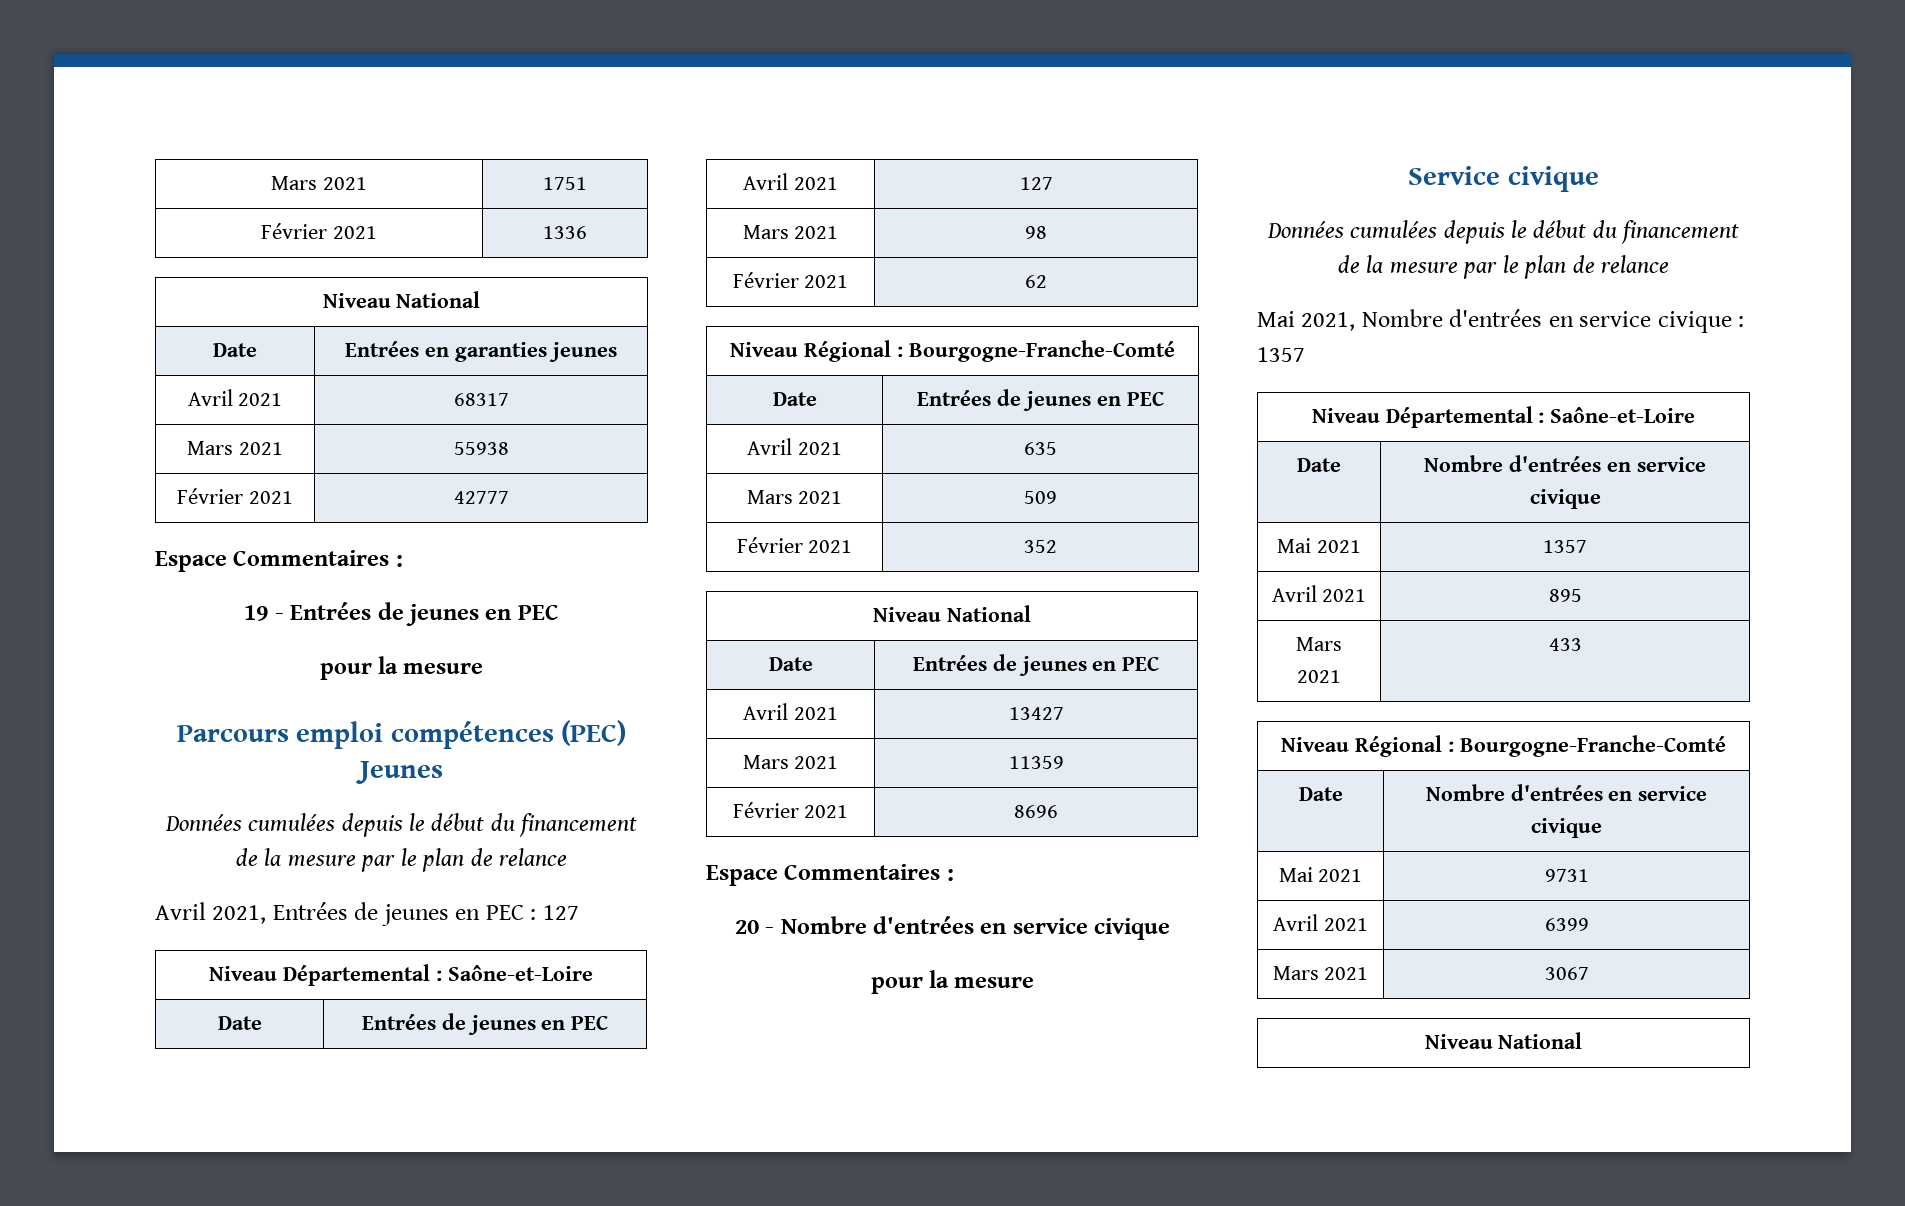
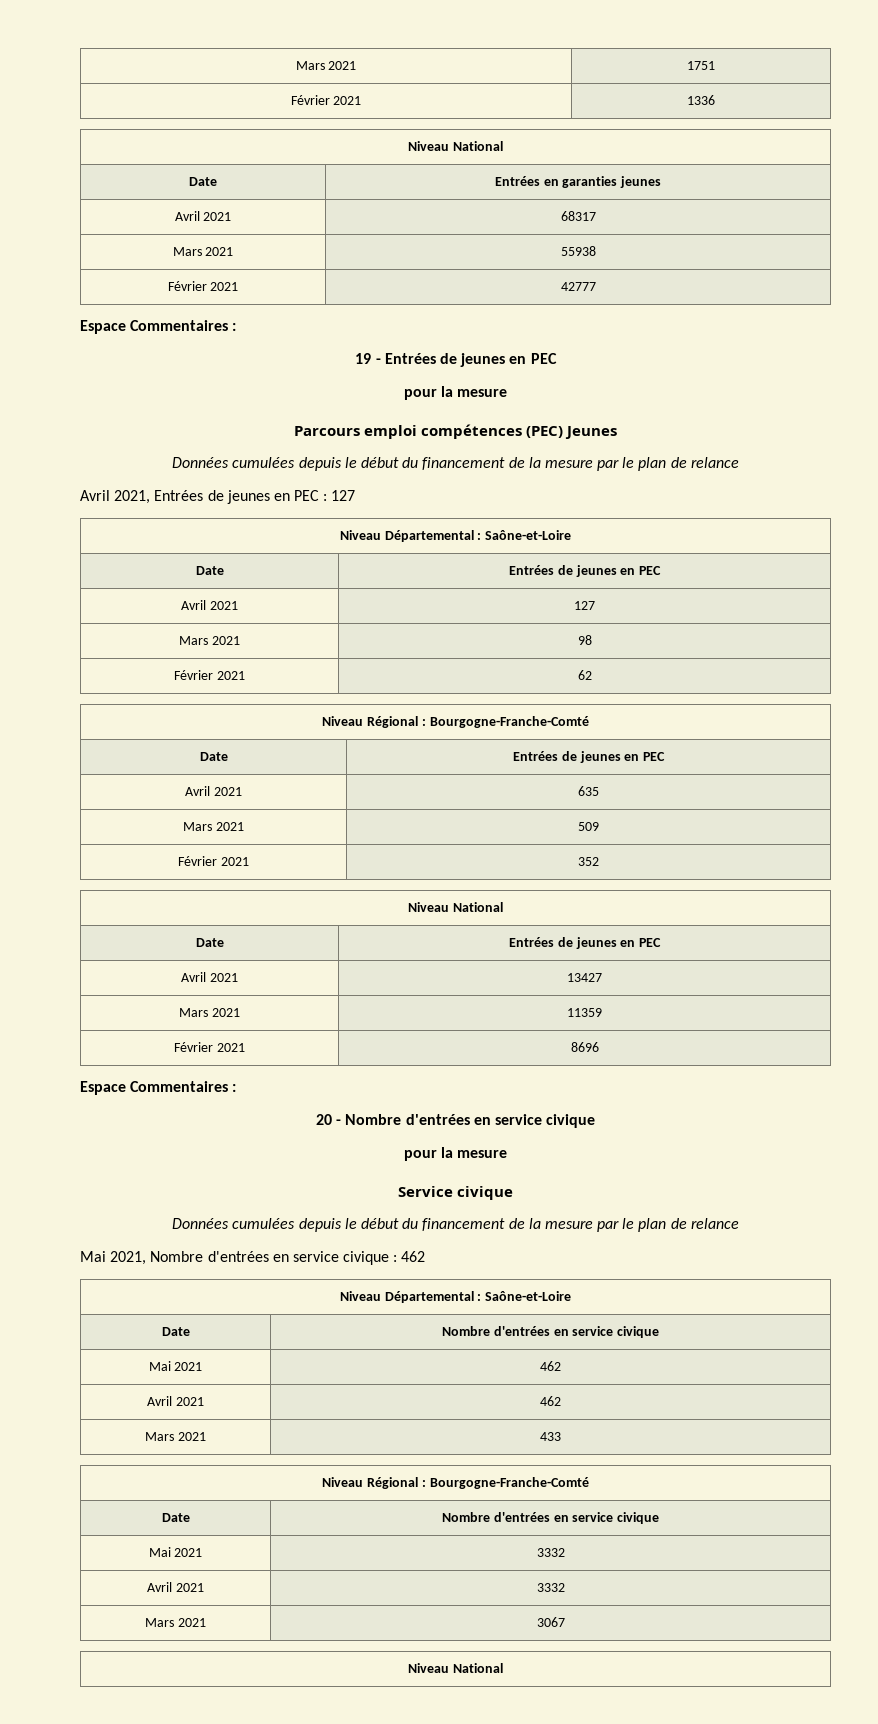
- Mai 2021, Nombre d'entrées en service civique : 1357
+ Mai 2021, Nombre d'entrées en service civique : 462
- Mai 2021 | 1357
- Avril 2021 | 895
+ Mai 2021 | 462
+ Avril 2021 | 462
- Mai 2021 | 9731
- Avril 2021 | 6399
+ Mai 2021 | 3332
+ Avril 2021 | 3332

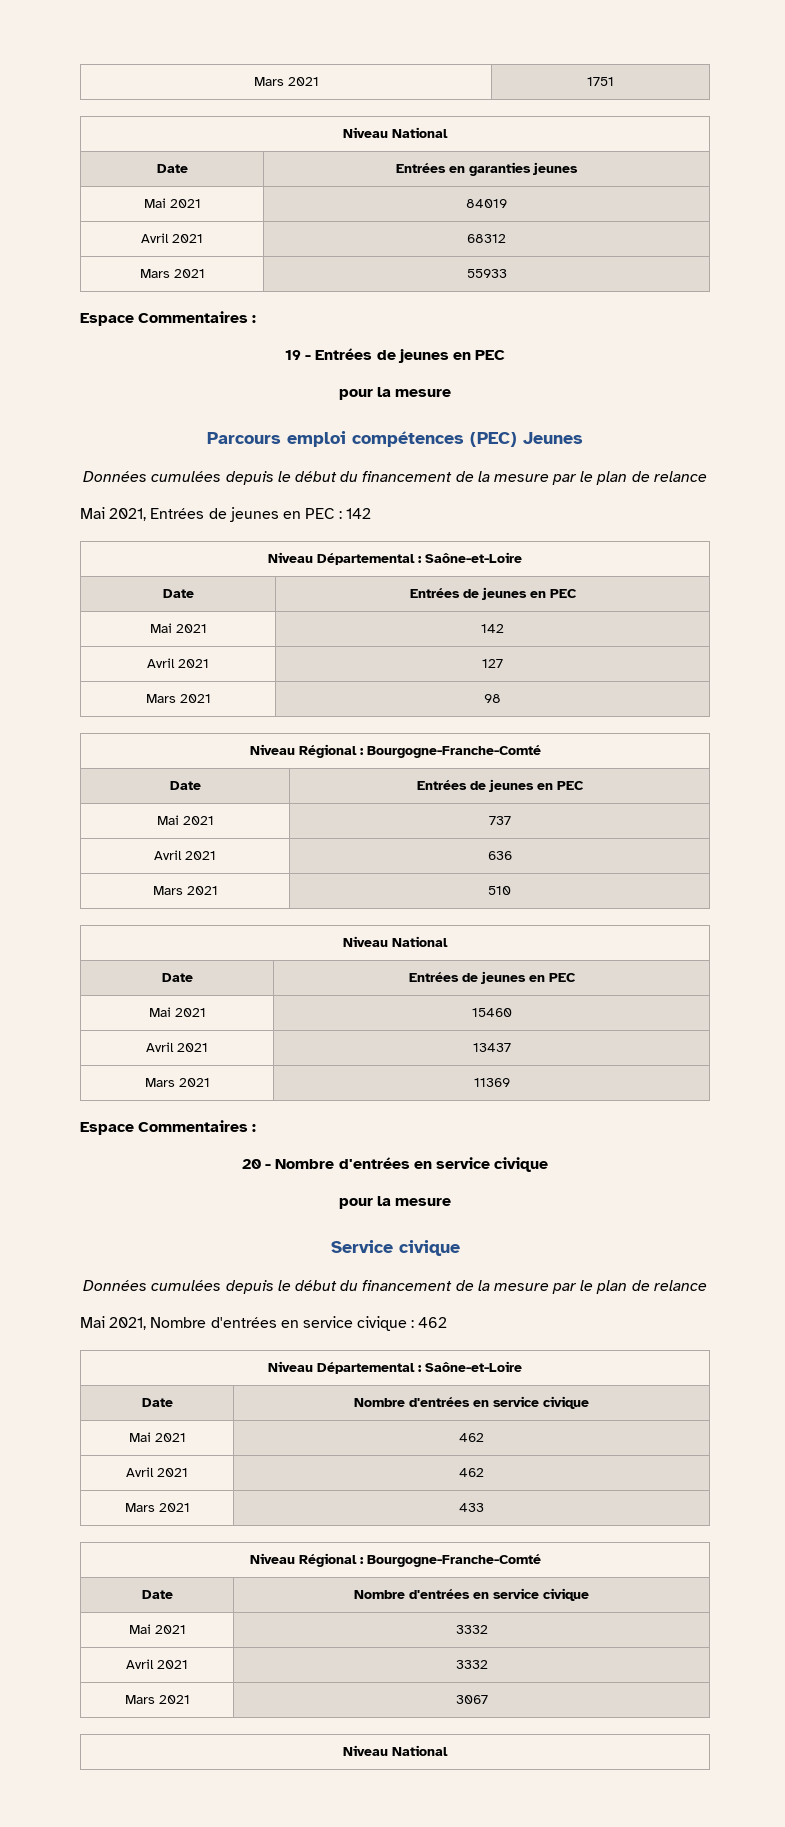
- Février 2021 | 1336
- Avril 2021 | 68317
- Mars 2021 | 55938
- Février 2021 | 42777
+ Mai 2021 | 84019
+ Avril 2021 | 68312
+ Mars 2021 | 55933
- Avril 2021, Entrées de jeunes en PEC : 127
+ Mai 2021, Entrées de jeunes en PEC : 142
+ Mai 2021 | 142
- Février 2021 | 62
- Avril 2021 | 635
- Mars 2021 | 509
- Février 2021 | 352
+ Mai 2021 | 737
+ Avril 2021 | 636
+ Mars 2021 | 510
- Avril 2021 | 13427
- Mars 2021 | 11359
- Février 2021 | 8696
+ Mai 2021 | 15460
+ Avril 2021 | 13437
+ Mars 2021 | 11369

